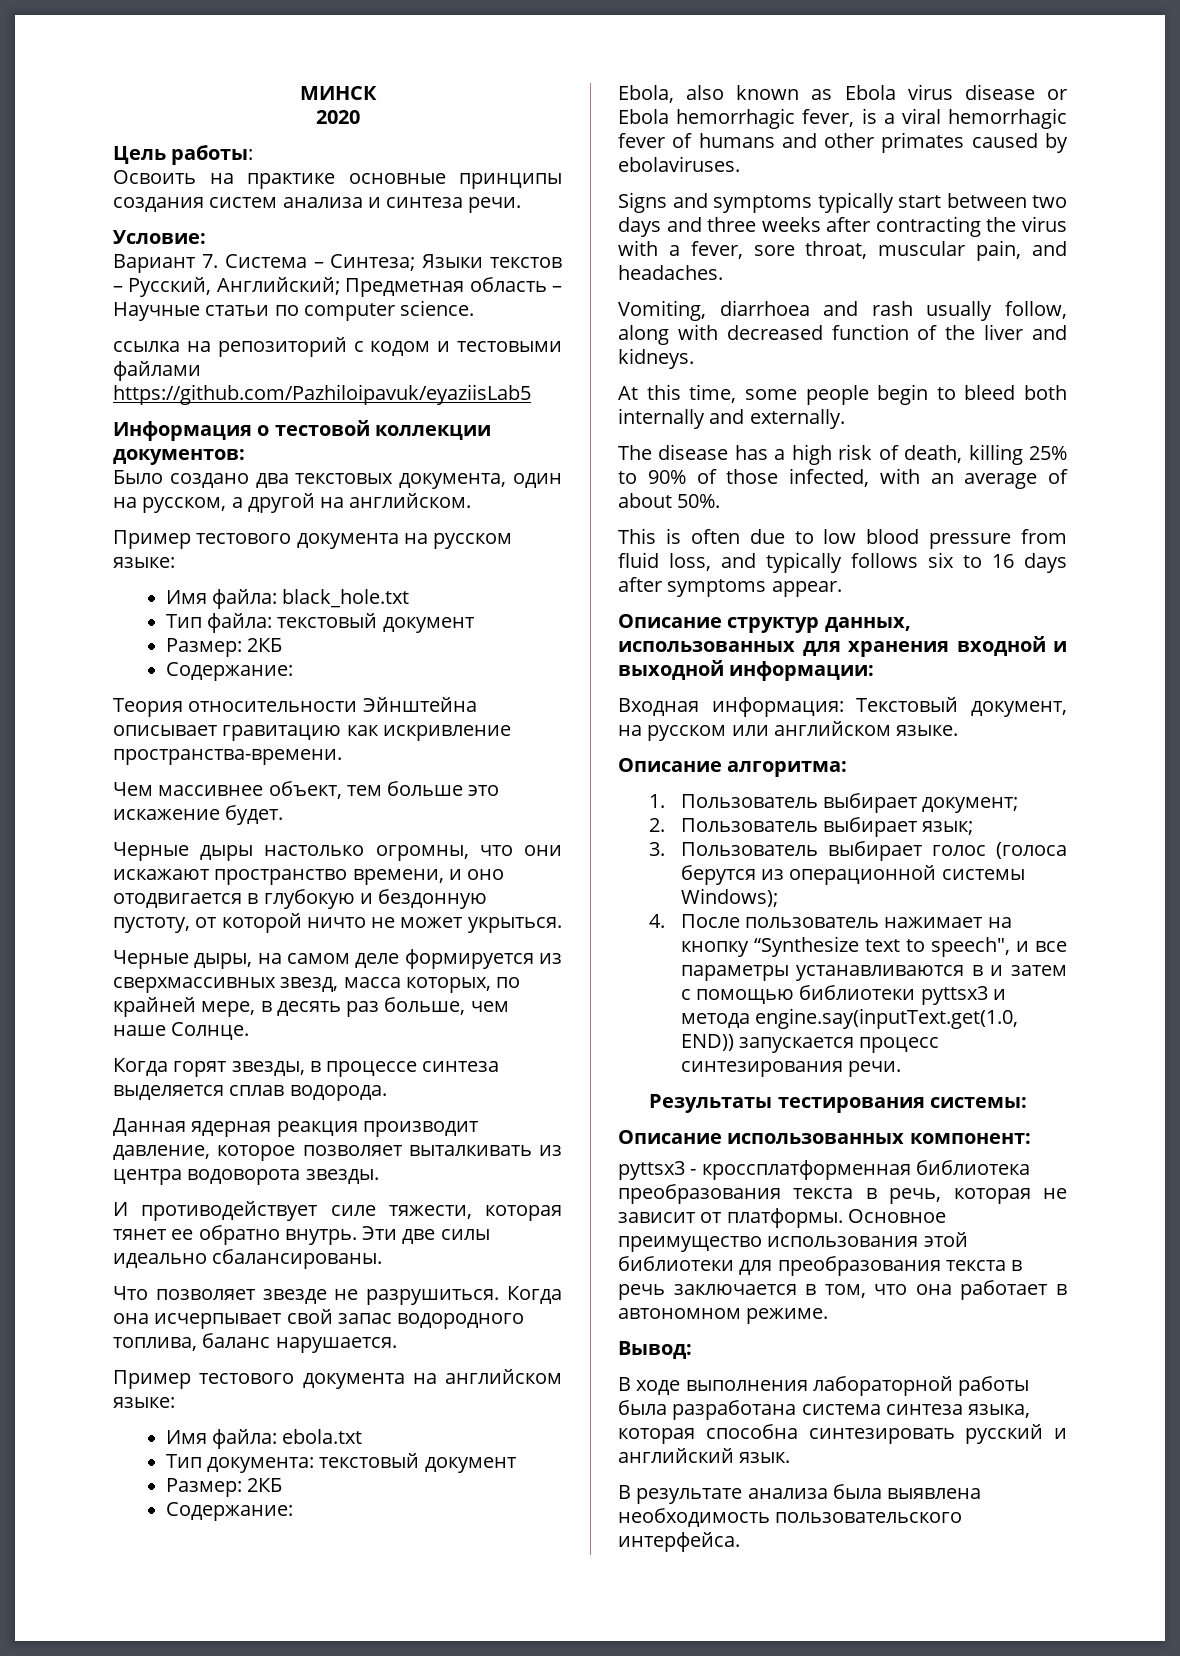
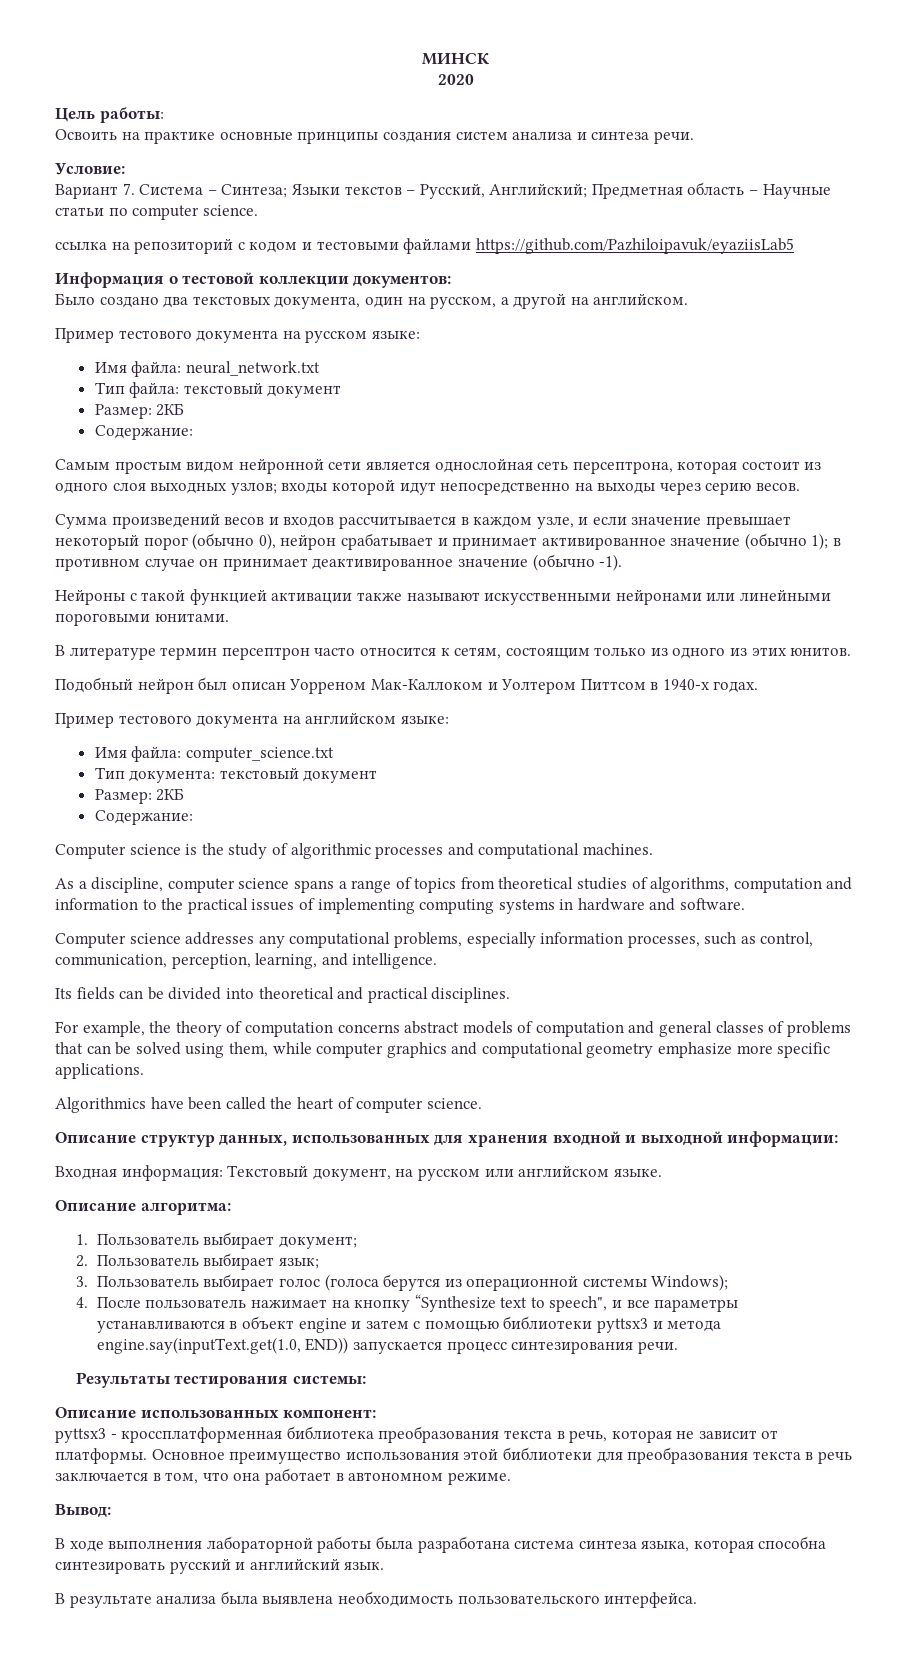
- Имя файла: black_hole.txt
+ Имя файла: neural_network.txt
- Теория относительности Эйнштейна описывает гравитацию как искривление пространства-времени.
- Чем массивнее объект, тем больше это искажение будет.
- Черные дыры настолько огромны, что они искажают пространство времени, и оно отодвигается в глубокую и бездонную пустоту, от которой ничто не может укрыться.
- Черные дыры, на самом деле формируется из сверхмассивных звезд, масса которых, по крайней мере, в десять раз больше, чем наше Солнце.
- Когда горят звезды, в процессе синтеза выделяется сплав водорода.
- Данная ядерная реакция производит давление, которое позволяет выталкивать из центра водоворота звезды.
- И противодействует силе тяжести, которая тянет ее обратно внутрь. Эти две силы идеально сбалансированы.
- Что позволяет звезде не разрушиться. Когда она исчерпывает свой запас водородного топлива, баланс нарушается.
+ Самым простым видом нейронной сети является однослойная сеть персептрона, которая состоит из одного слоя выходных узлов; входы которой идут непосредственно на выходы через серию весов.
+ Сумма произведений весов и входов рассчитывается в каждом узле, и если значение превышает некоторый порог (обычно 0), нейрон срабатывает и принимает активированное значение (обычно 1); в противном случае он принимает деактивированное значение (обычно -1).
+ Нейроны с такой функцией активации также называют искусственными нейронами или линейными пороговыми юнитами.
+ В литературе термин персептрон часто относится к сетям, состоящим только из одного из этих юнитов.
+ Подобный нейрон был описан Уорреном Мак-Каллоком и Уолтером Питтсом в 1940-х годах.
- Имя файла: ebola.txt
+ Имя файла: computer_science.txt
- Ebola, also known as Ebola virus disease or Ebola hemorrhagic fever, is a viral hemorrhagic fever of humans and other primates caused by ebolaviruses.
- Signs and symptoms typically start between two days and three weeks after contracting the virus with a fever, sore throat, muscular pain, and headaches.
- Vomiting, diarrhoea and rash usually follow, along with decreased function of the liver and kidneys.
- At this time, some people begin to bleed both internally and externally.
- The disease has a high risk of death, killing 25% to 90% of those infected, with an average of about 50%.
- This is often due to low blood pressure from fluid loss, and typically follows six to 16 days after symptoms appear.
+ Computer science is the study of algorithmic processes and computational machines.
+ As a discipline, computer science spans a range of topics from theoretical studies of algorithms, computation and information to the practical issues of implementing computing systems in hardware and software.
+ Computer science addresses any computational problems, especially information processes, such as control, communication, perception, learning, and intelligence.
+ Its fields can be divided into theoretical and practical disciplines.
+ For example, the theory of computation concerns abstract models of computation and general classes of problems that can be solved using them, while computer graphics and computational geometry emphasize more specific applications.
+ Algorithmics have been called the heart of computer science.
- 4. После пользователь нажимает на кнопку “Synthesize text to speech", и все параметры устанавливаются в и затем с помощью библиотеки pyttsx3 и метода engine.say(inputText.get(1.0, END)) запускается процесс синтезирования речи.
+ 4. После пользователь нажимает на кнопку “Synthesize text to speech", и все параметры устанавливаются в объект engine и затем с помощью библиотеки pyttsx3 и метода engine.say(inputText.get(1.0, END)) запускается процесс синтезирования речи.

